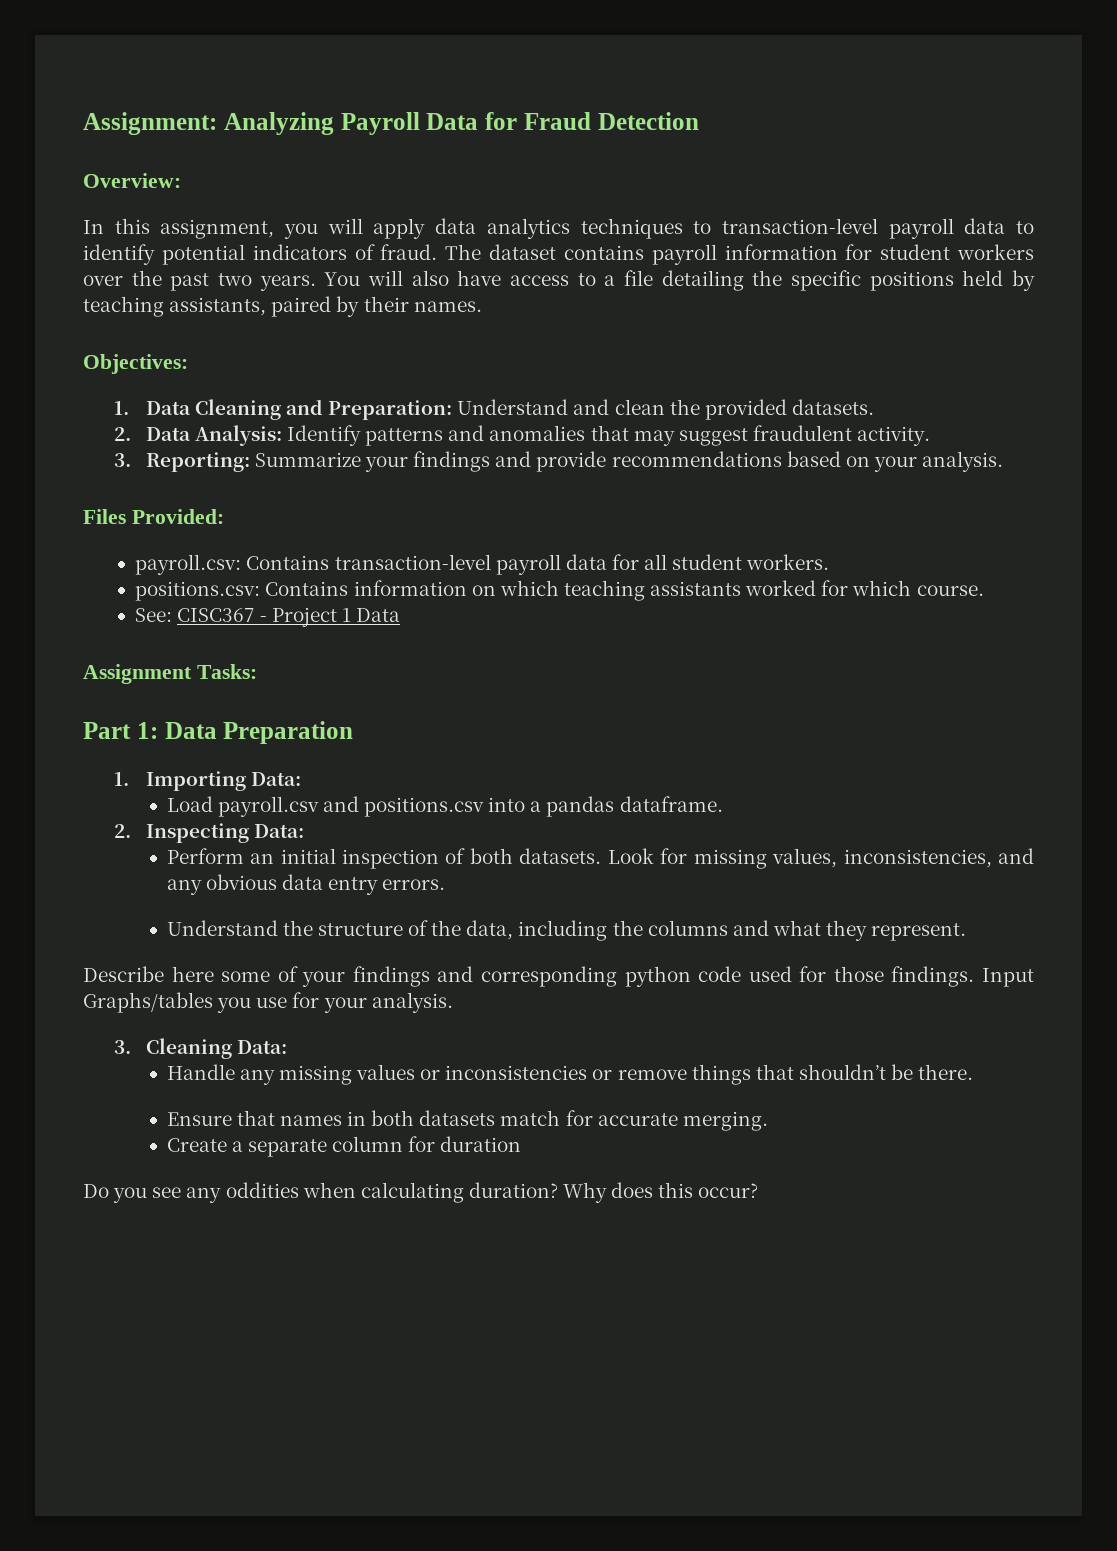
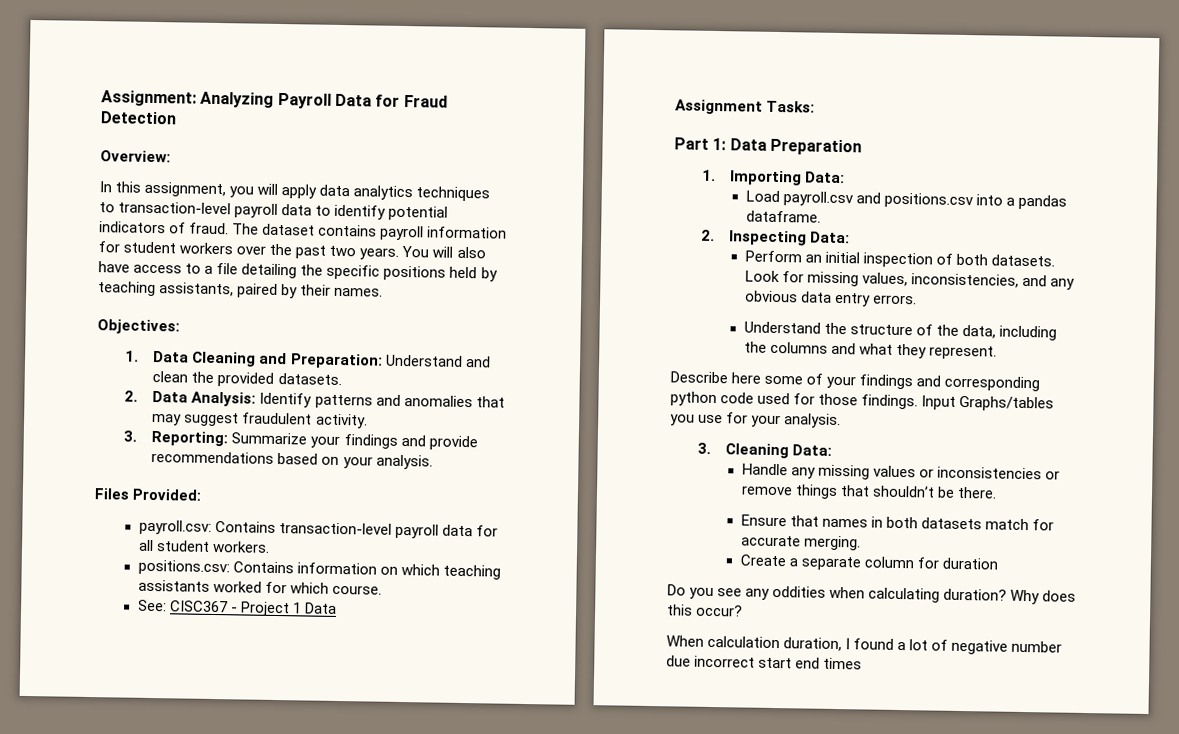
+ When calculation duration, I found a lot of negative number due incorrect start end times

